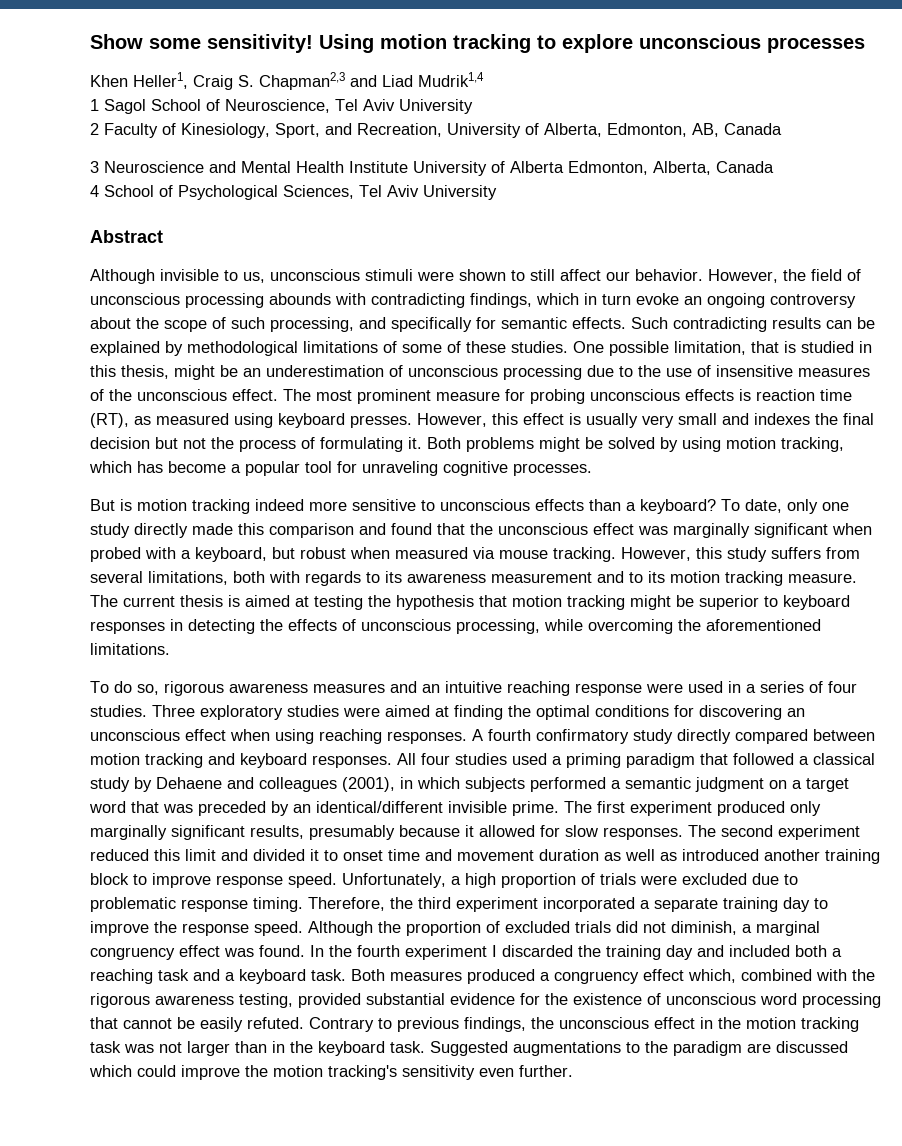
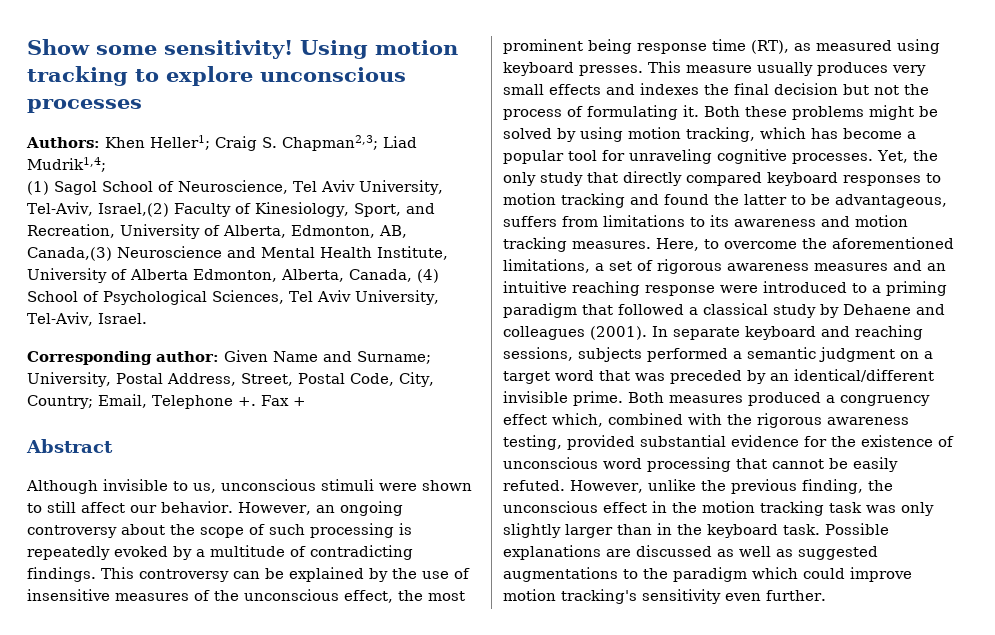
- Khen Heller1, Craig S. Chapman2,3 and Liad Mudrik1,4
- 1 Sagol School of Neuroscience, Tel Aviv University
- 2 Faculty of Kinesiology, Sport, and Recreation, University of Alberta, Edmonton, AB, Canada
- 3 Neuroscience and Mental Health Institute University of Alberta Edmonton, Alberta, Canada
- 4 School of Psychological Sciences, Tel Aviv University
+ Authors: Khen Heller1; Craig S. Chapman2,3; Liad Mudrik1,4;
+ (1) Sagol School of Neuroscience, Tel Aviv University, Tel-Aviv, Israel,(2) Faculty of Kinesiology, Sport, and Recreation, University of Alberta, Edmonton, AB, Canada,(3) Neuroscience and Mental Health Institute, University of Alberta Edmonton, Alberta, Canada, (4) School of Psychological Sciences, Tel Aviv University, Tel-Aviv, Israel.
+ Corresponding author: Given Name and Surname; University, Postal Address, Street, Postal Code, City, Country; Email, Telephone +. Fax +
- However, the field of unconscious processing abounds with contradicting findings, which in turn evoke an ongoing controversy about the scope of such processing, and specifically for semantic effects. Such contradicting results can be explained by methodological limitations of some of these studies. One possible limitation, that is studied in this thesis, might be an underestimation of unconscious processing due to the use of insensitive measures of the unconscious effect. The most prominent measure for probing unconscious effects is reaction time (RT), as measured using keyboard presses.
+ However, an ongoing controversy about the scope of such processing is repeatedly evoked by a multitude of contradicting findings. This controversy can be explained by the use of insensitive measures of the unconscious effect, the most prominent being response time (RT), as measured using keyboard presses.
- However, this effect is usually very small and indexes the final decision but not the process of formulating it.
+ This measure usually produces very small effects and indexes the final decision but not the process of formulating it.
- Both problems might be solved by using motion tracking, which has become a popular tool for unraveling cognitive processes.
- But is motion tracking indeed more sensitive to unconscious effects than a keyboard? To date, only one study directly made this comparison and found that the unconscious effect was marginally significant when probed with a keyboard, but robust when measured via mouse tracking. However, this study suffers from several limitations, both with regards to its awareness measurement and to its motion tracking measure. The current thesis is aimed at testing the hypothesis that motion tracking might be superior to keyboard responses in detecting the effects of unconscious processing, while overcoming the aforementioned limitations.
- To do so, rigorous awareness measures and an intuitive reaching response were used in a series of four studies. Three exploratory studies were aimed at finding the optimal conditions for discovering an unconscious effect when using reaching responses. A fourth confirmatory study directly compared between motion tracking and keyboard responses. All four studies used a priming paradigm that followed a classical study by Dehaene and colleagues (2001), in which subjects performed a semantic judgment on a target word that was preceded by an identical/different invisible prime.
+ Both these problems might be solved by using motion tracking, which has become a popular tool for unraveling cognitive processes. Yet, the only study that directly compared keyboard responses to motion tracking and found the latter to be advantageous, suffers from limitations to its awareness and motion tracking measures. Here, to overcome the aforementioned limitations, a set of rigorous awareness measures and an intuitive reaching response were introduced to a priming paradigm that followed a classical study by Dehaene and colleagues (2001). In separate keyboard and reaching sessions, subjects performed a semantic judgment on a target word that was preceded by an identical/different invisible prime.
- The first experiment produced only marginally significant results, presumably because it allowed for slow responses. The second experiment reduced this limit and divided it to onset time and movement duration as well as introduced another training block to improve response speed. Unfortunately, a high proportion of trials were excluded due to problematic response timing. Therefore, the third experiment incorporated a separate training day to improve the response speed. Although the proportion of excluded trials did not diminish, a marginal congruency effect was found. In the fourth experiment I discarded the training day and included both a reaching task and a keyboard task.
- Contrary to previous findings, the unconscious effect in the motion tracking task was not larger than in the keyboard task.
+ However, unlike the previous finding, the unconscious effect in the motion tracking task was only slightly larger than in the keyboard task.
- Suggested augmentations to the paradigm are discussed which could improve the motion tracking's sensitivity even further.
+ Possible explanations are discussed as well as suggested augmentations to the paradigm which could improve motion tracking's sensitivity even further.

